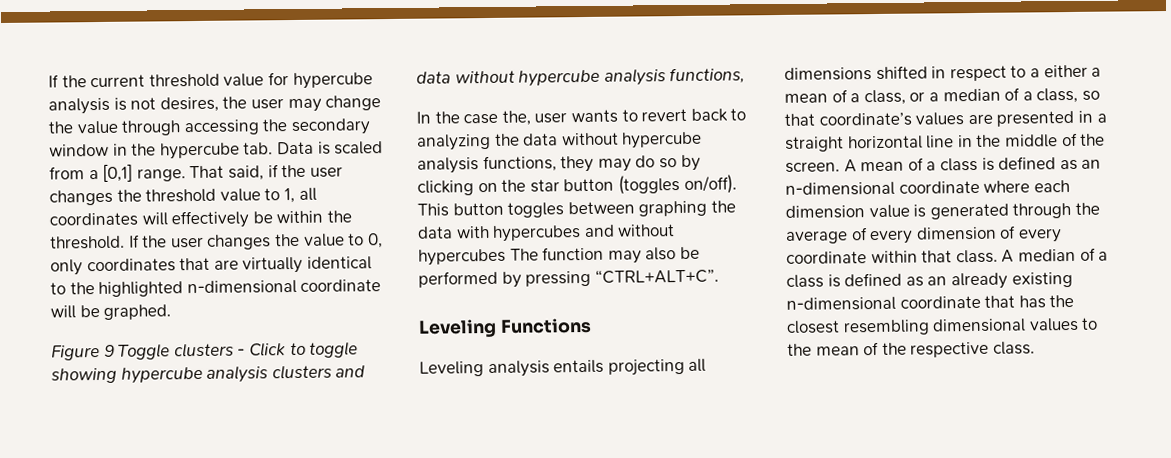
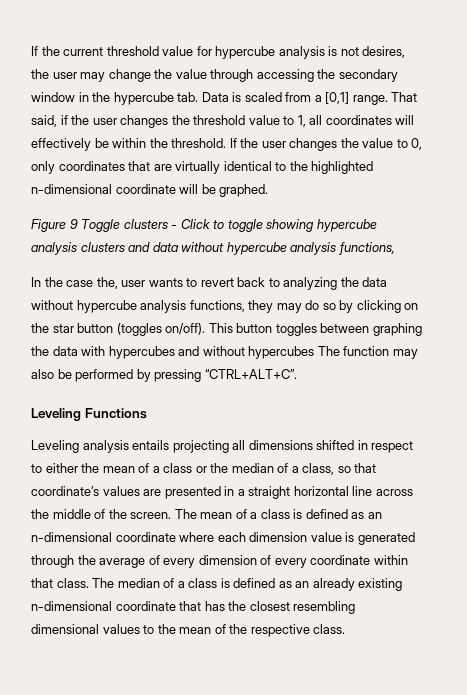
- Leveling analysis entails projecting all dimensions shifted in respect to a either a mean of a class, or a median of a class, so that coordinate’s values are presented in a straight horizontal line in the middle of the screen.
+ Leveling analysis entails projecting all dimensions shifted in respect to either the mean of a class or the median of a class, so that coordinate’s values are presented in a straight horizontal line across the middle of the screen.
- A mean of a class is defined as an n-dimensional coordinate where each dimension value is generated through the average of every dimension of every coordinate within that class.
+ The mean of a class is defined as an n-dimensional coordinate where each dimension value is generated through the average of every dimension of every coordinate within that class.
- A median of a class is defined as an already existing n-dimensional coordinate that has the closest resembling dimensional values to the mean of the respective class.
+ The median of a class is defined as an already existing n-dimensional coordinate that has the closest resembling dimensional values to the mean of the respective class.

